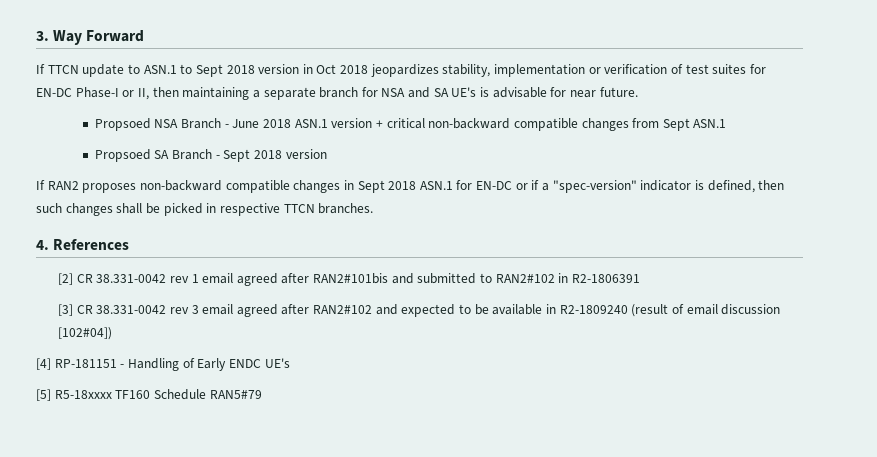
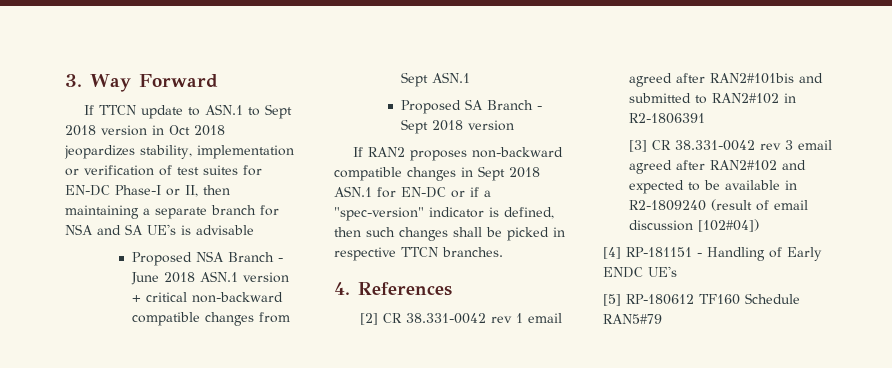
- If TTCN update to ASN.1 to Sept 2018 version in Oct 2018 jeopardizes stability, implementation or verification of test suites for EN-DC Phase-I or II, then maintaining a separate branch for NSA and SA UE's is advisable for near future.
- Propsoed NSA Branch - June 2018 ASN.1 version + critical non-backward compatible changes from Sept ASN.1
+ If TTCN update to ASN.1 to Sept 2018 version in Oct 2018 jeopardizes stability, implementation or verification of test suites for EN-DC Phase-I or II, then maintaining a separate branch for NSA and SA UE's is advisable
+ Proposed NSA Branch - June 2018 ASN.1 version + critical non-backward compatible changes from Sept ASN.1
- Propsoed SA Branch - Sept 2018 version
+ Proposed SA Branch - Sept 2018 version
- [5] R5-18xxxx TF160 Schedule RAN5#79
+ [5] RP-180612 TF160 Schedule RAN5#79

